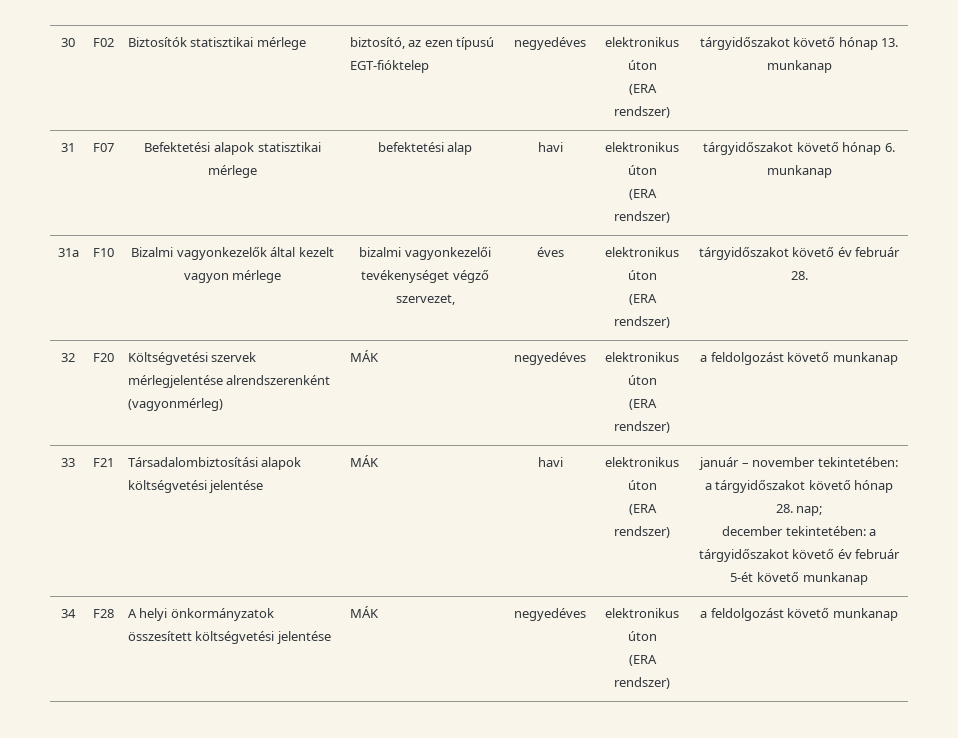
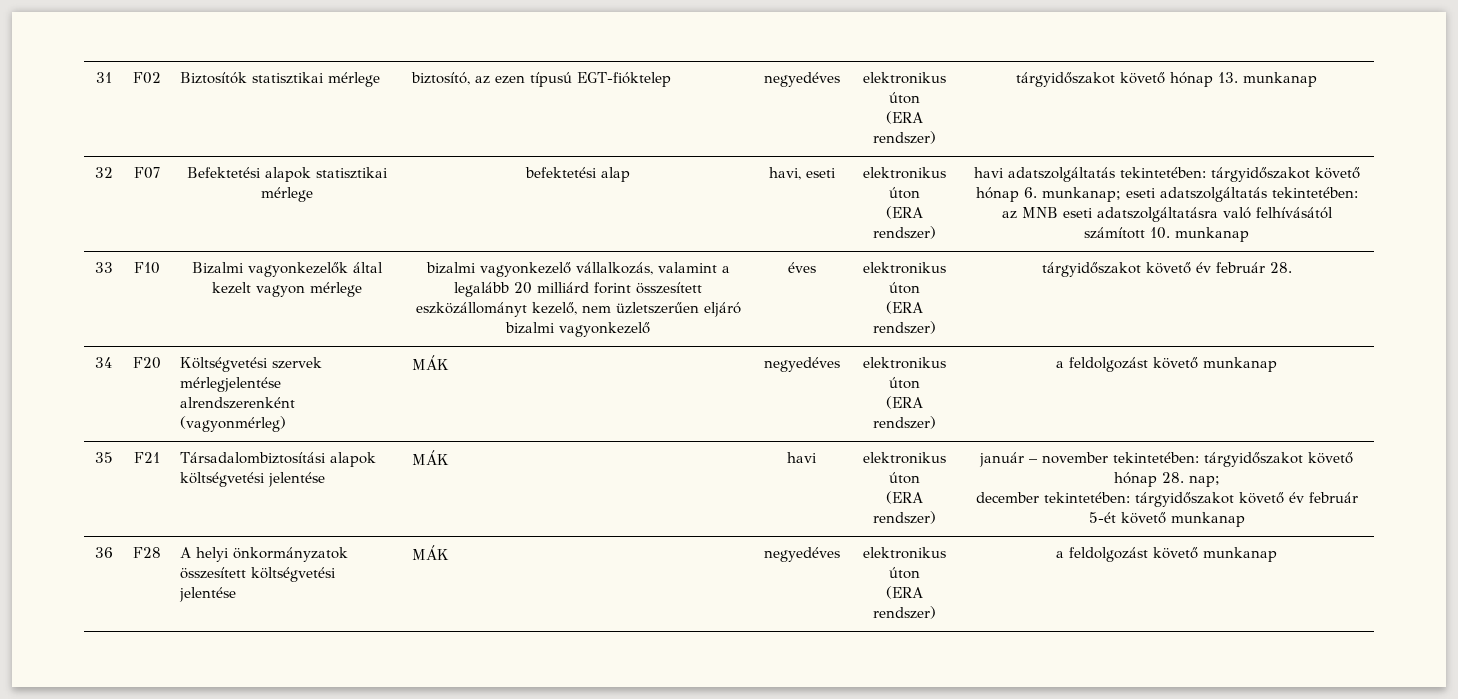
- 30 | F02 | Biztosítók statisztikai mérlege | biztosító, az ezen típusú EGT-fióktelep | negyedéves | elektronikus úton
+ 31 | F02 | Biztosítók statisztikai mérlege | biztosító, az ezen típusú EGT-fióktelep | negyedéves | elektronikus úton
- 31 | F07 | Befektetési alapok statisztikai mérlege | befektetési alap | havi | elektronikus úton
- (ERA rendszer) | tárgyidőszakot követő hónap 6. munkanap
- 31a | F10 | Bizalmi vagyonkezelők által kezelt vagyon mérlege | bizalmi vagyonkezelői tevékenységet végző szervezet, | éves | elektronikus úton
+ 32 | F07 | Befektetési alapok statisztikai mérlege | befektetési alap | havi, eseti | elektronikus úton
+ (ERA rendszer) | havi adatszolgáltatás tekintetében: tárgyidőszakot követő hónap 6. munkanap; eseti adatszolgáltatás tekintetében: az MNB eseti adatszolgáltatásra való felhívásától számított 10. munkanap
+ 33 | F10 | Bizalmi vagyonkezelők által kezelt vagyon mérlege | bizalmi vagyonkezelő vállalkozás, valamint a legalább 20 milliárd forint összesített eszközállományt kezelő, nem üzletszerűen eljáró bizalmi vagyonkezelő | éves | elektronikus úton
- 32 | F20 | Költségvetési szervek mérlegjelentése alrendszerenként (vagyonmérleg) | MÁK | negyedéves | elektronikus úton
+ 34 | F20 | Költségvetési szervek mérlegjelentése alrendszerenként (vagyonmérleg) | MÁK | negyedéves | elektronikus úton
- 33 | F21 | Társadalombiztosítási alapok költségvetési jelentése | MÁK | havi | elektronikus úton
- (ERA rendszer) | január – november tekintetében: a tárgyidőszakot követő hónap 28. nap;
- december tekintetében: a tárgyidőszakot követő év február 5-ét követő munkanap
+ 35 | F21 | Társadalombiztosítási alapok költségvetési jelentése | MÁK | havi | elektronikus úton
+ (ERA rendszer) | január – november tekintetében: tárgyidőszakot követő hónap 28. nap;
+ december tekintetében: tárgyidőszakot követő év február 5-ét követő munkanap
- 34 | F28 | A helyi önkormányzatok összesített költségvetési jelentése | MÁK | negyedéves | elektronikus úton
+ 36 | F28 | A helyi önkormányzatok összesített költségvetési jelentése | MÁK | negyedéves | elektronikus úton

